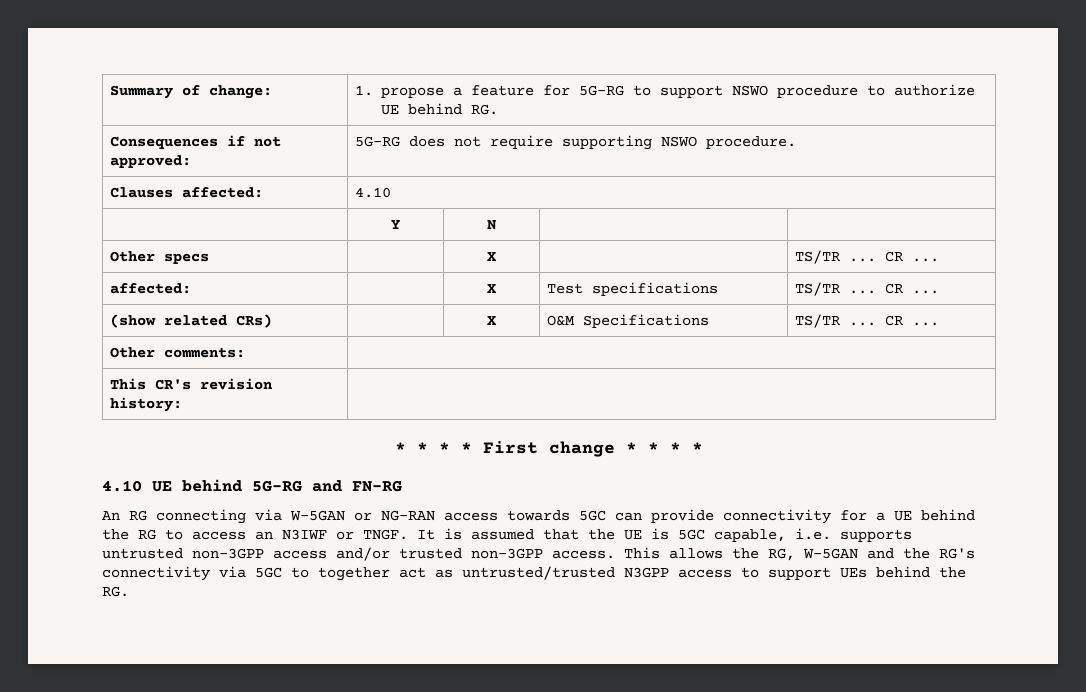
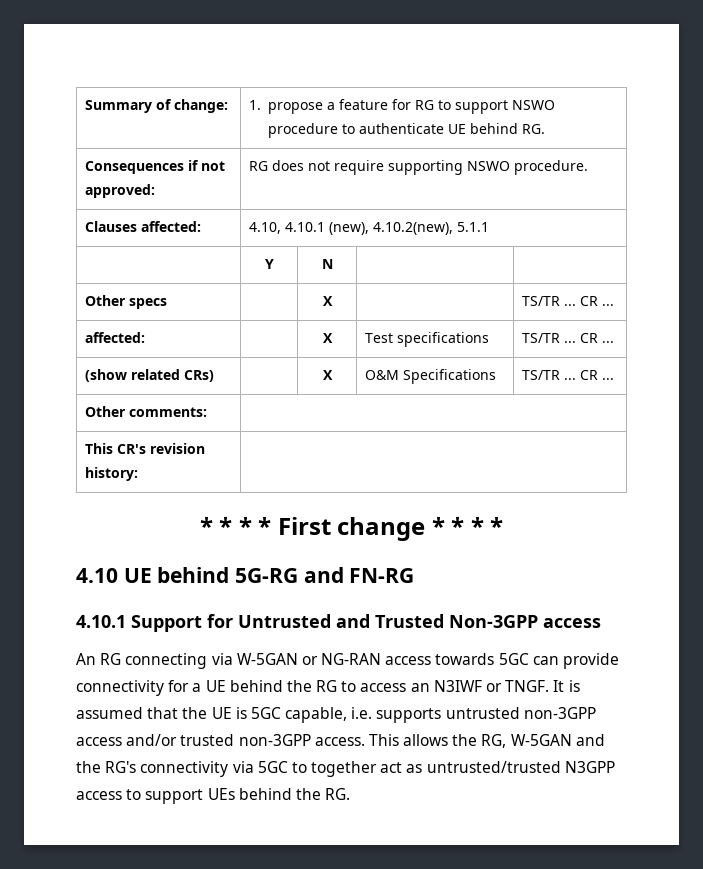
- Summary of change: | 1. propose a feature for 5G-RG to support NSWO procedure to authorize UE behind RG.
+ Summary of change: | 1. propose a feature for RG to support NSWO procedure to authenticate UE behind RG.
- Consequences if not approved: | 5G-RG does not require supporting NSWO procedure.
+ Consequences if not approved: | RG does not require supporting NSWO procedure.
- Clauses affected: | 4.10
+ Clauses affected: | 4.10, 4.10.1 (new), 4.10.2(new), 5.1.1
+ 4.10.1 Support for Untrusted and Trusted Non-3GPP access

